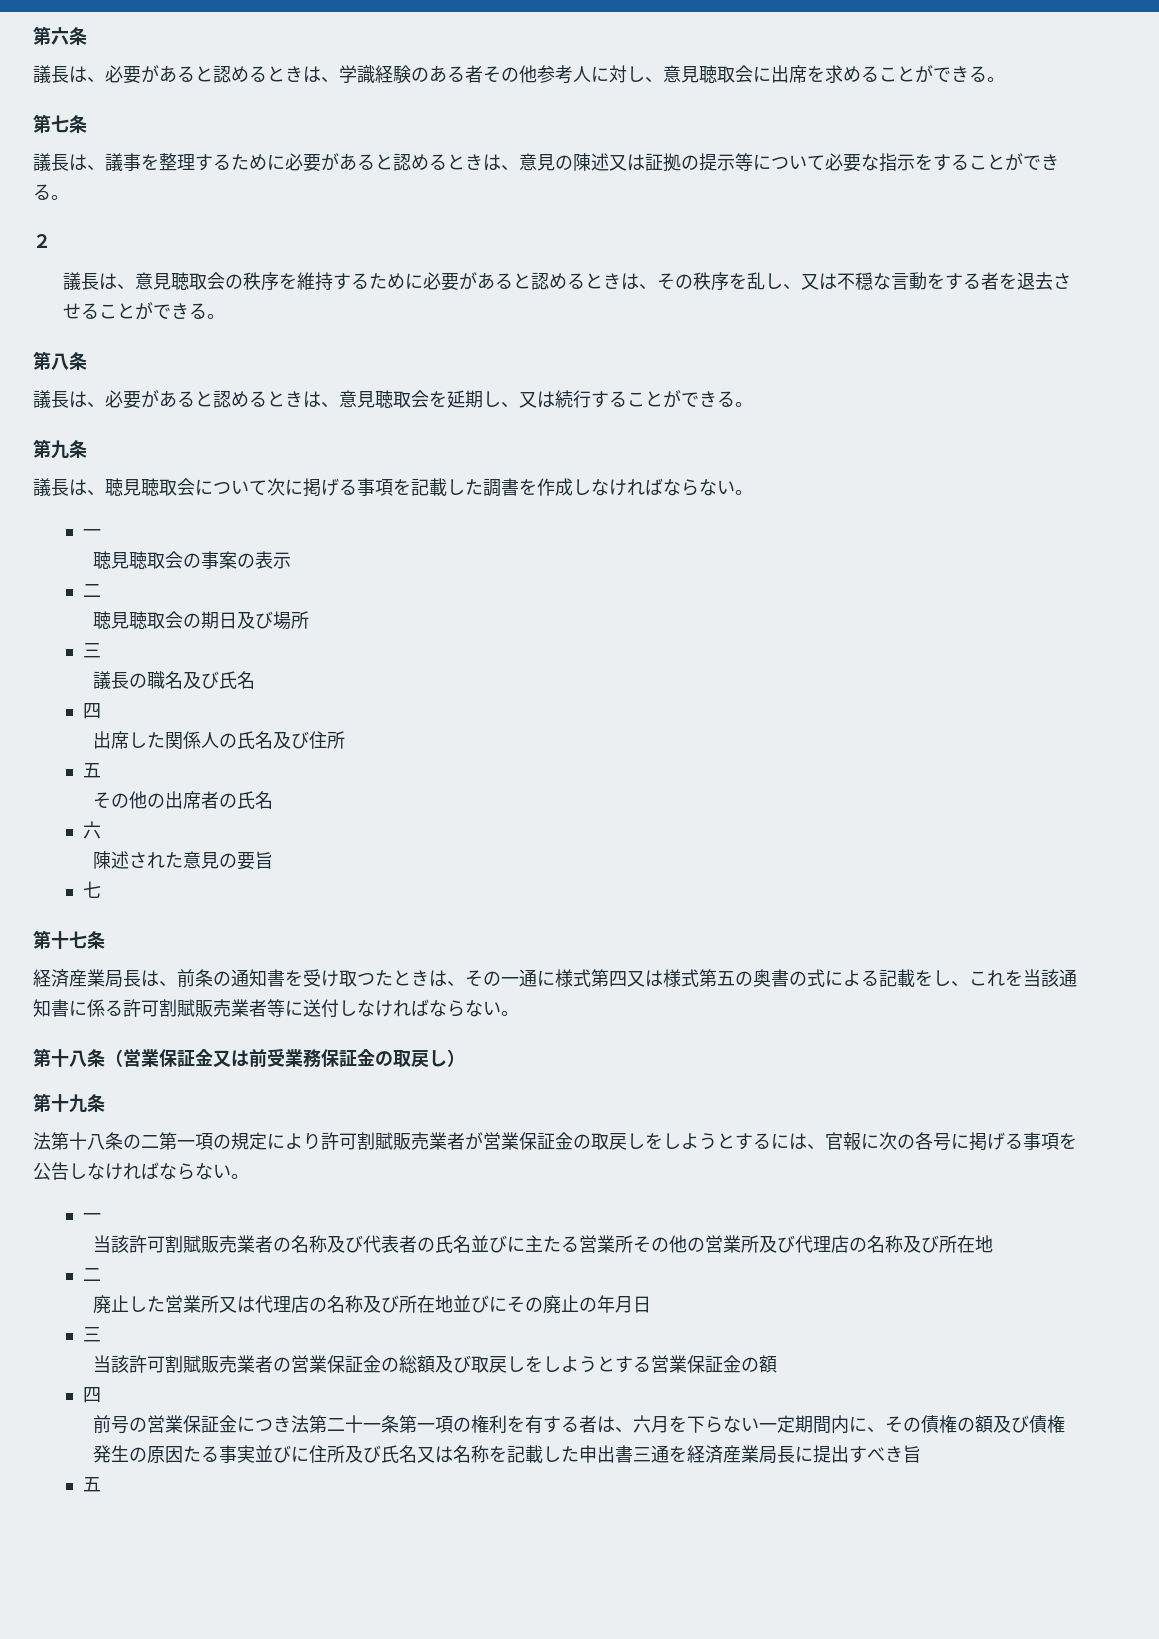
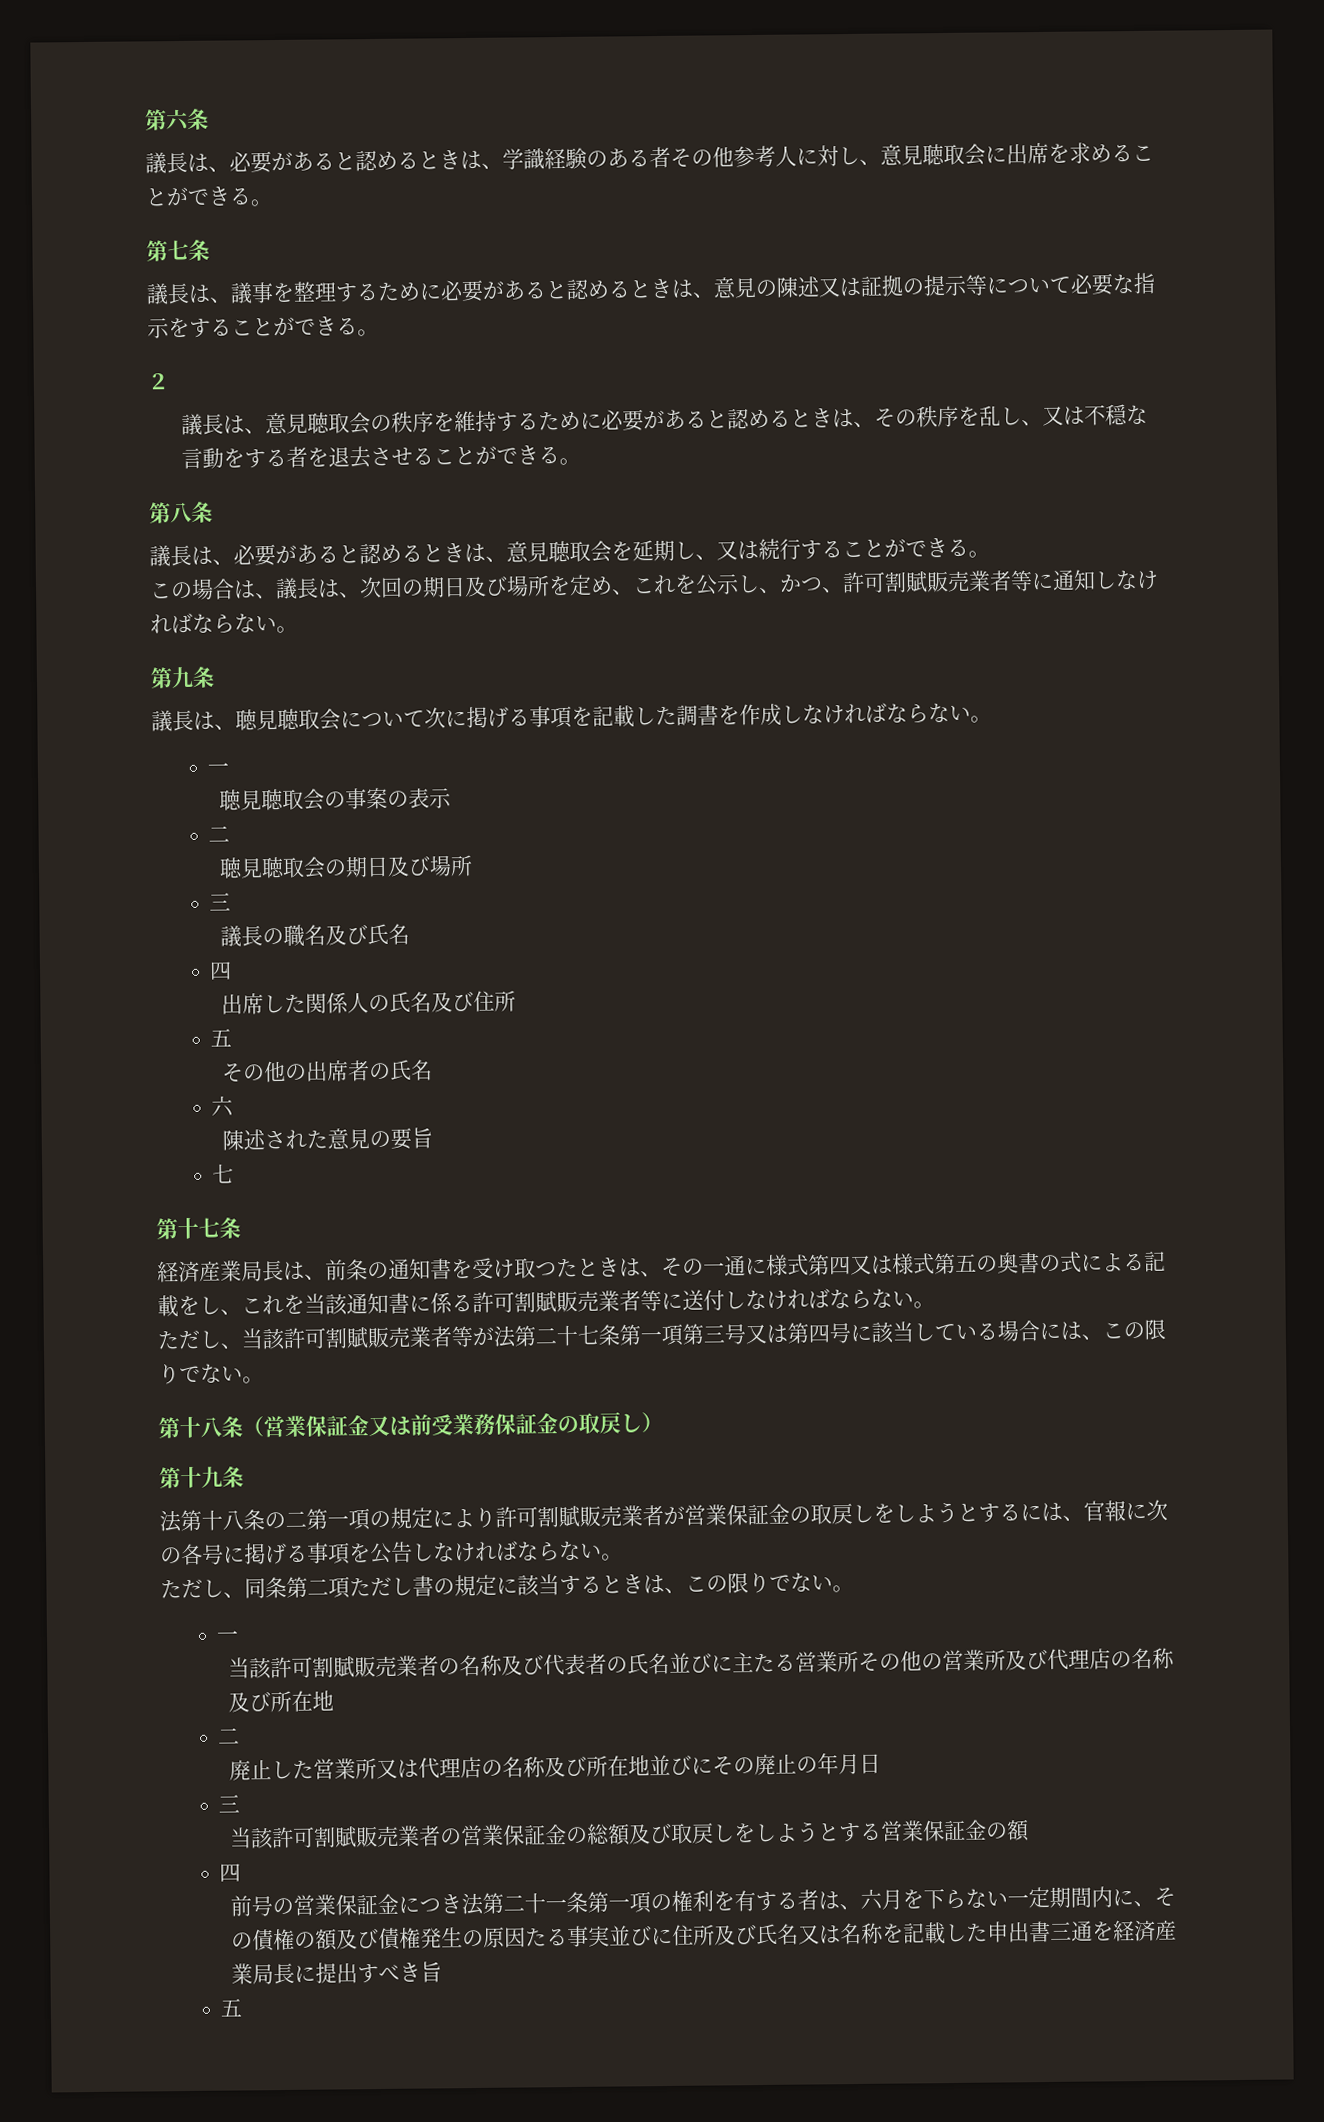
+ この場合は、議長は、次回の期日及び場所を定め、これを公示し、かつ、許可割賦販売業者等に通知しなければならない。
+ ただし、当該許可割賦販売業者等が法第二十七条第一項第三号又は第四号に該当している場合には、この限りでない。
+ ただし、同条第二項ただし書の規定に該当するときは、この限りでない。

